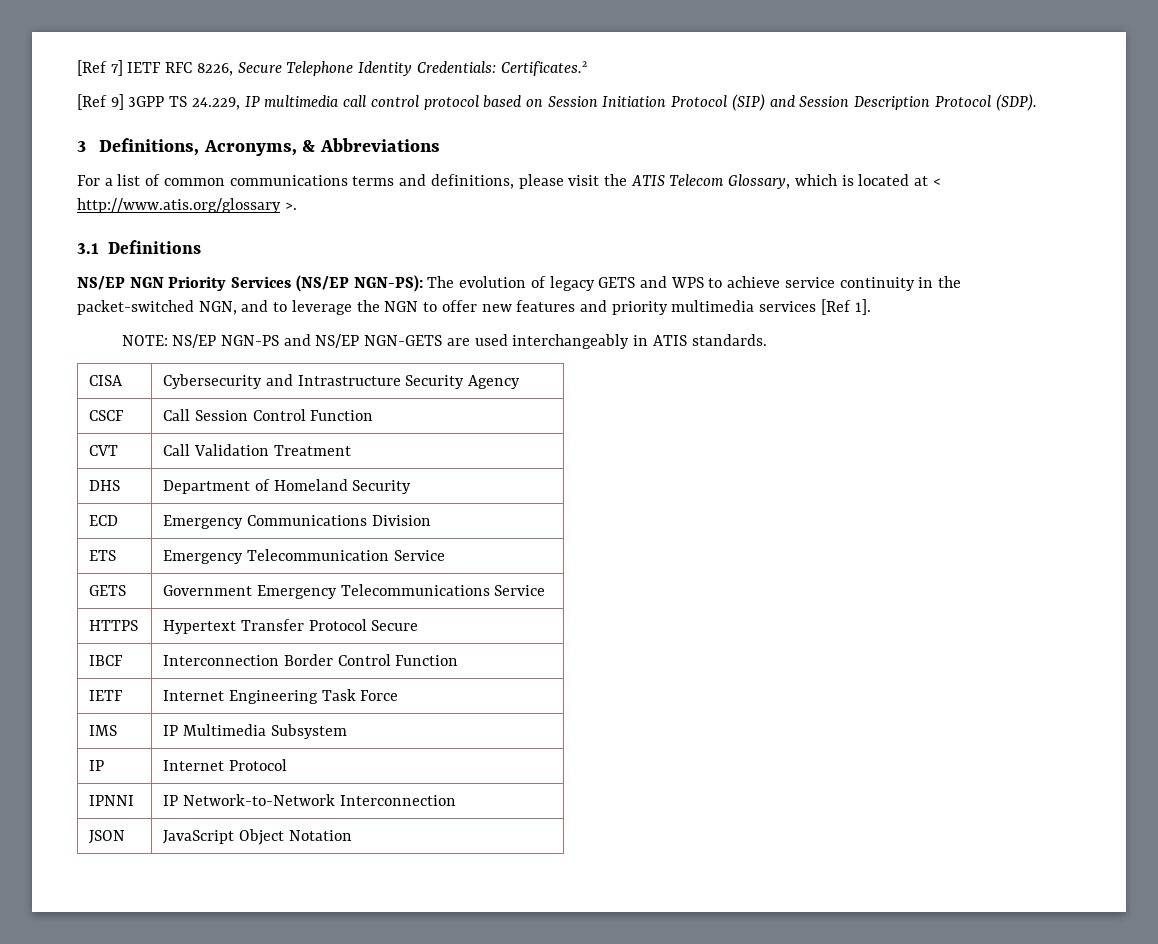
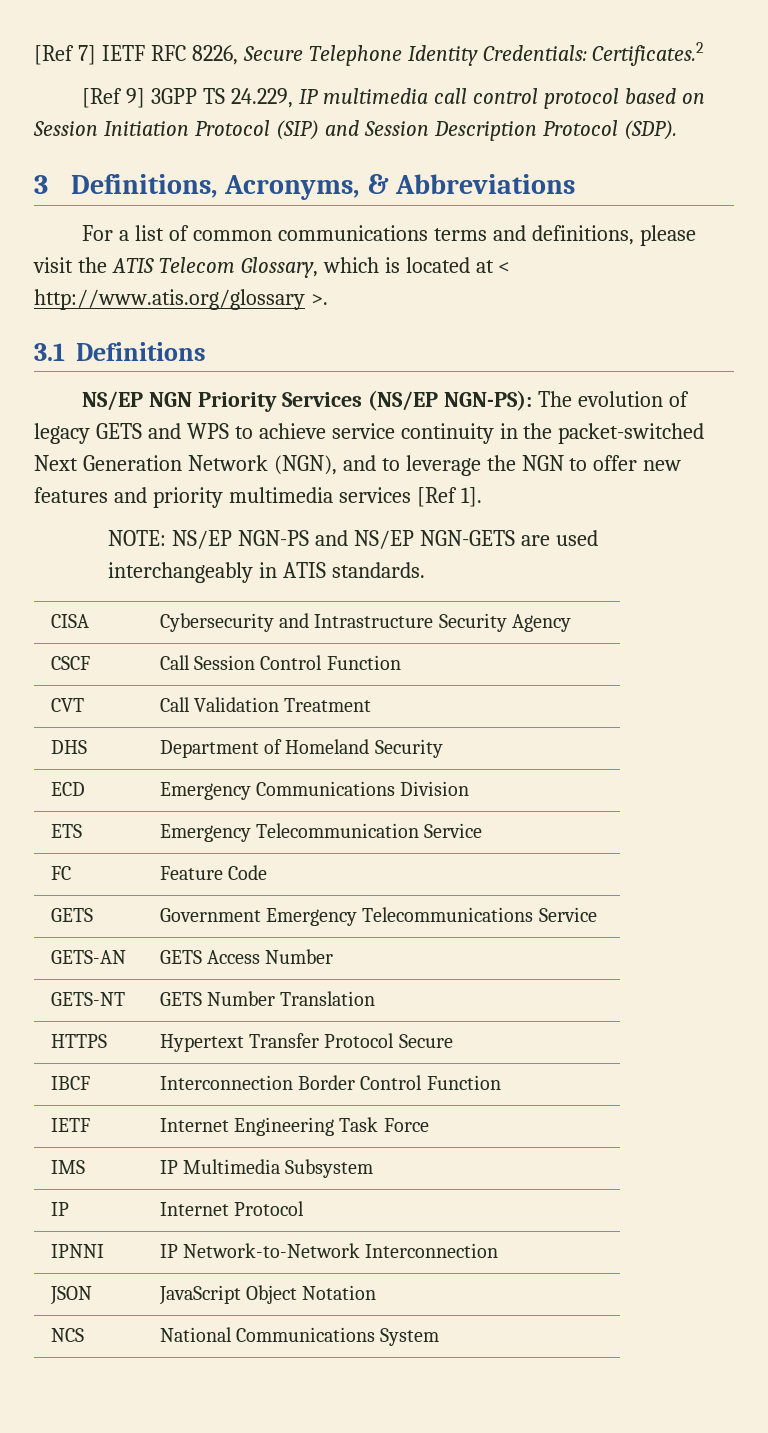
- NS/EP NGN Priority Services (NS/EP NGN-PS): The evolution of legacy GETS and WPS to achieve service continuity in the packet-switched NGN, and to leverage the NGN to offer new features and priority multimedia services [Ref 1].
+ NS/EP NGN Priority Services (NS/EP NGN-PS): The evolution of legacy GETS and WPS to achieve service continuity in the packet-switched Next Generation Network (NGN), and to leverage the NGN to offer new features and priority multimedia services [Ref 1].
+ FC | Feature Code
+ GETS-AN | GETS Access Number
+ GETS-NT | GETS Number Translation
+ NCS | National Communications System

